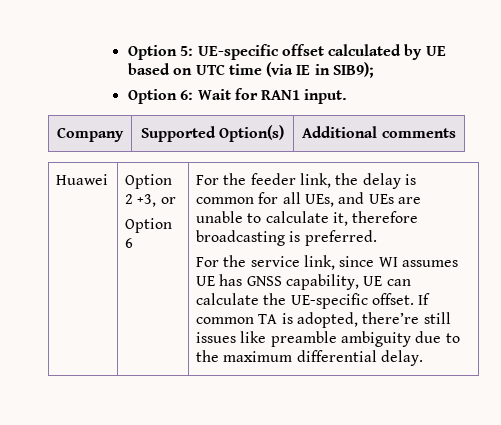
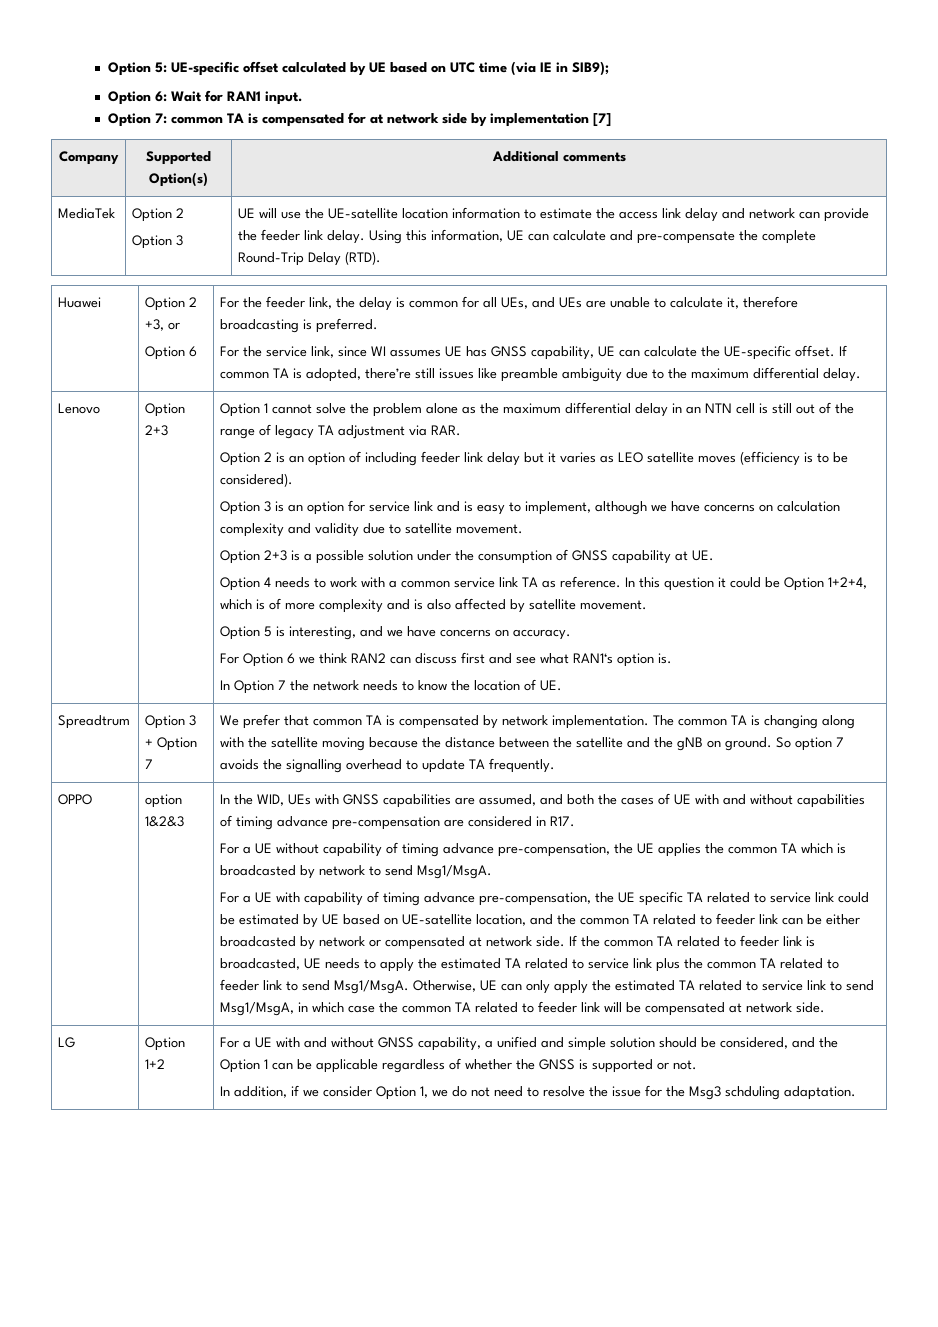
+ Option 7: common TA is compensated for at network side by implementation [7]
+ MediaTek | Option 2
+ Option 3 | UE will use the UE-satellite location information to estimate the access link delay and network can provide the feeder link delay. Using this information, UE can calculate and pre-compensate the complete Round-Trip Delay (RTD).
+ Lenovo | Option 2+3 | Option 1 cannot solve the problem alone as the maximum differential delay in an NTN cell is still out of the range of legacy TA adjustment via RAR.
+ Option 2 is an option of including feeder link delay but it varies as LEO satellite moves (efficiency is to be considered).
+ Option 3 is an option for service link and is easy to implement, although we have concerns on calculation complexity and validity due to satellite movement.
+ Option 2+3 is a possible solution under the consumption of GNSS capability at UE.
+ Option 4 needs to work with a common service link TA as reference. In this question it could be Option 1+2+4, which is of more complexity and is also affected by satellite movement.
+ Option 5 is interesting, and we have concerns on accuracy.
+ For Option 6 we think RAN2 can discuss first and see what RAN1‘s option is.
+ In Option 7 the network needs to know the location of UE.
+ Spreadtrum | Option 3 + Option 7 | We prefer that common TA is compensated by network implementation. The common TA is changing along with the satellite moving because the distance between the satellite and the gNB on ground. So option 7 avoids the signalling overhead to update TA frequently.
+ OPPO | option 1&2&3 | In the WID, UEs with GNSS capabilities are assumed, and both the cases of UE with and without capabilities of timing advance pre-compensation are considered in R17.
+ For a UE without capability of timing advance pre-compensation, the UE applies the common TA which is broadcasted by network to send Msg1/MsgA.
+ For a UE with capability of timing advance pre-compensation, the UE specific TA related to service link could be estimated by UE based on UE-satellite location, and the common TA related to feeder link can be either broadcasted by network or compensated at network side. If the common TA related to feeder link is broadcasted, UE needs to apply the estimated TA related to service link plus the common TA related to feeder link to send Msg1/MsgA. Otherwise, UE can only apply the estimated TA related to service link to send Msg1/MsgA, in which case the common TA related to feeder link will be compensated at network side.
+ LG | Option 1+2 | For a UE with and without GNSS capability, a unified and simple solution should be considered, and the Option 1 can be applicable regardless of whether the GNSS is supported or not.
+ In addition, if we consider Option 1, we do not need to resolve the issue for the Msg3 schduling adaptation.

